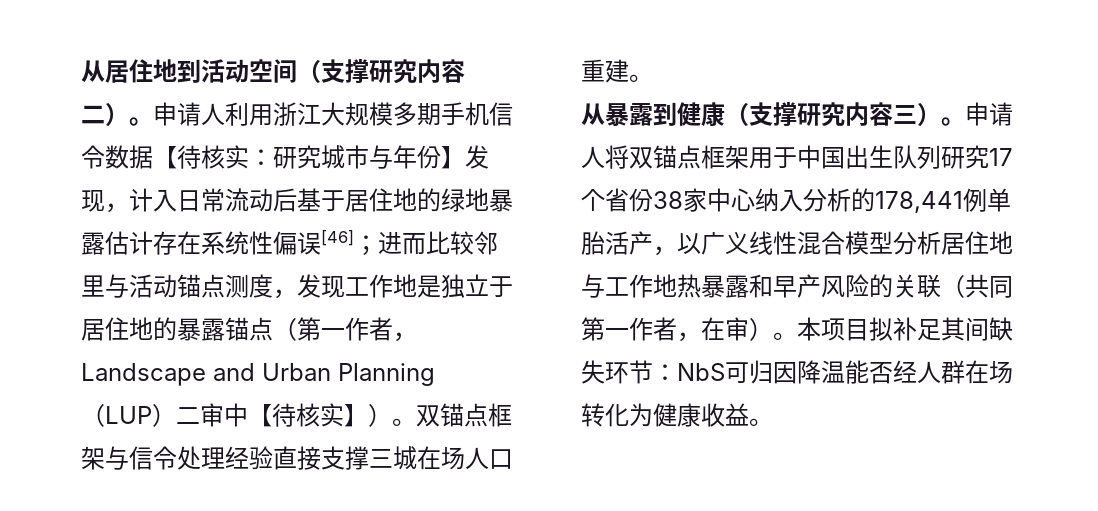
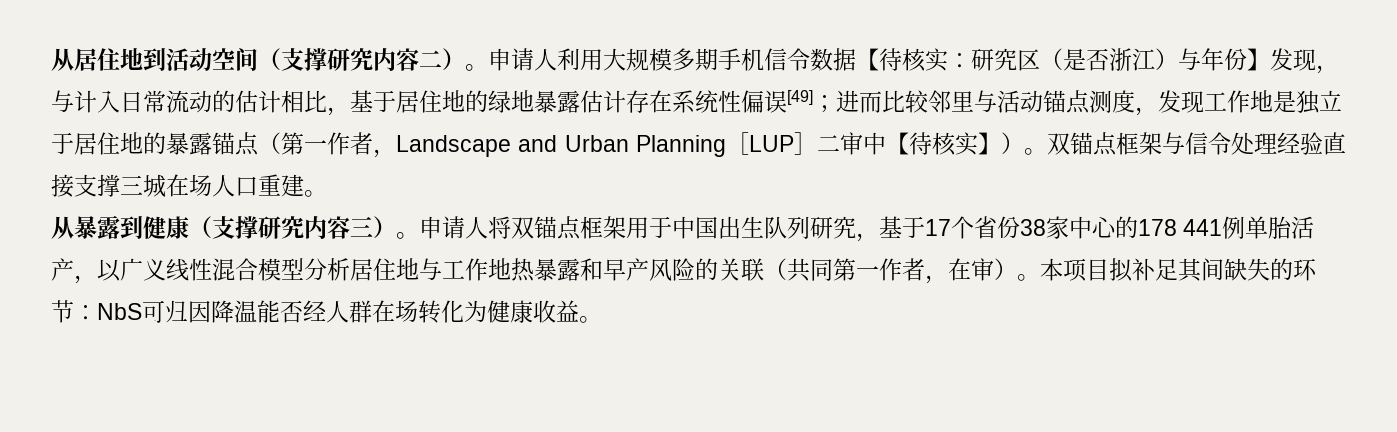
- 申请人利用浙江大规模多期手机信令数据【待核实：研究城市与年份】发现，计入日常流动后基于居住地的绿地暴露估计存在系统性偏误[46]；进而比较邻里与活动锚点测度，发现工作地是独立于居住地的暴露锚点（第一作者，Landscape and Urban Planning（LUP）二审中【待核实】）。
+ 申请人利用大规模多期手机信令数据【待核实：研究区（是否浙江）与年份】发现，与计入日常流动的估计相比，基于居住地的绿地暴露估计存在系统性偏误[49]；进而比较邻里与活动锚点测度，发现工作地是独立于居住地的暴露锚点（第一作者，Landscape and Urban Planning［LUP］二审中【待核实】）。
- 申请人将双锚点框架用于中国出生队列研究17个省份38家中心纳入分析的178,441例单胎活产，以广义线性混合模型分析居住地与工作地热暴露和早产风险的关联（共同第一作者，在审）。
+ 申请人将双锚点框架用于中国出生队列研究，基于17个省份38家中心的178 441例单胎活产，以广义线性混合模型分析居住地与工作地热暴露和早产风险的关联（共同第一作者，在审）。
- 本项目拟补足其间缺失环节：NbS可归因降温能否经人群在场转化为健康收益。
+ 本项目拟补足其间缺失的环节：NbS可归因降温能否经人群在场转化为健康收益。

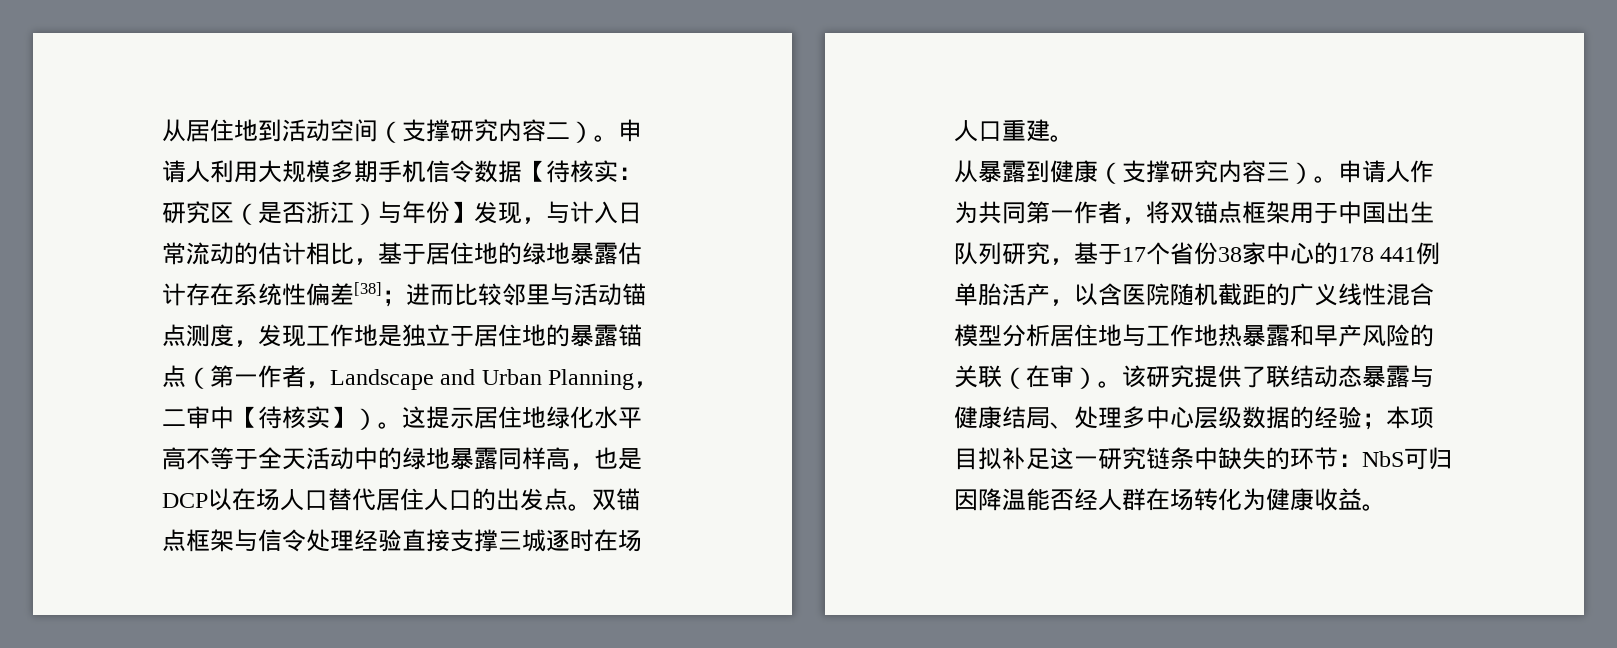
- 研究区（是否浙江）与年份】发现，与计入日常流动的估计相比，基于居住地的绿地暴露估计存在系统性偏误[49]；
+ 研究区（是否浙江）与年份】发现，与计入日常流动的估计相比，基于居住地的绿地暴露估计存在系统性偏差[38]；
- 进而比较邻里与活动锚点测度，发现工作地是独立于居住地的暴露锚点（第一作者，Landscape and Urban Planning［LUP］二审中【待核实】）。
+ 进而比较邻里与活动锚点测度，发现工作地是独立于居住地的暴露锚点（第一作者，Landscape and Urban Planning，二审中【待核实】）。
+ 这提示居住地绿化水平高不等于全天活动中的绿地暴露同样高，也是DCP以在场人口替代居住人口的出发点。
- 双锚点框架与信令处理经验直接支撑三城在场人口重建。
+ 双锚点框架与信令处理经验直接支撑三城逐时在场人口重建。
- 申请人将双锚点框架用于中国出生队列研究，基于17个省份38家中心的178 441例单胎活产，以广义线性混合模型分析居住地与工作地热暴露和早产风险的关联（共同第一作者，在审）。本项目拟补足其间缺失的环节：NbS可归因降温能否经人群在场转化为健康收益。
+ 申请人作为共同第一作者，将双锚点框架用于中国出生队列研究，基于17个省份38家中心的178 441例单胎活产，以含医院随机截距的广义线性混合模型分析居住地与工作地热暴露和早产风险的关联（在审）。该研究提供了联结动态暴露与健康结局、处理多中心层级数据的经验；本项目拟补足这一研究链条中缺失的环节：NbS可归因降温能否经人群在场转化为健康收益。

